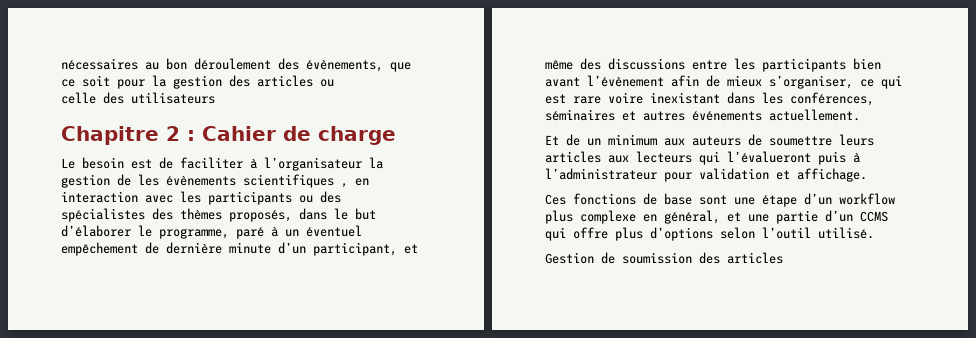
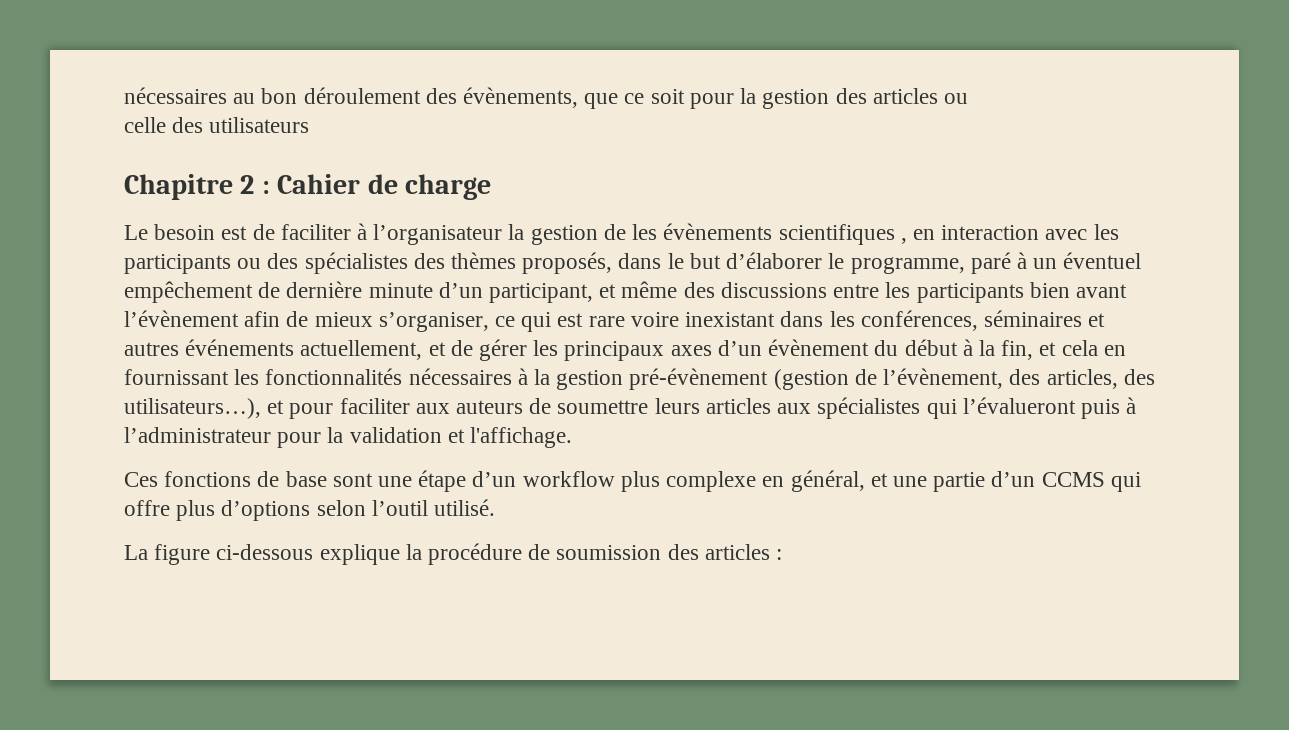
- Le besoin est de faciliter à l’organisateur la gestion de les évènements scientifiques , en interaction avec les participants ou des spécialistes des thèmes proposés, dans le but d’élaborer le programme, paré à un éventuel empêchement de dernière minute d’un participant, et même des discussions entre les participants bien avant l’évènement afin de mieux s’organiser, ce qui est rare voire inexistant dans les conférences, séminaires et autres événements actuellement.
- Et de un minimum aux auteurs de soumettre leurs articles aux lecteurs qui l’évalueront puis à l’administrateur pour validation et affichage.
+ Le besoin est de faciliter à l’organisateur la gestion de les évènements scientifiques , en interaction avec les participants ou des spécialistes des thèmes proposés, dans le but d’élaborer le programme, paré à un éventuel empêchement de dernière minute d’un participant, et même des discussions entre les participants bien avant l’évènement afin de mieux s’organiser, ce qui est rare voire inexistant dans les conférences, séminaires et autres événements actuellement, et de gérer les principaux axes d’un évènement du début à la fin, et cela en fournissant les fonctionnalités nécessaires à la gestion pré-évènement (gestion de l’évènement, des articles, des utilisateurs…), et pour faciliter aux auteurs de soumettre leurs articles aux spécialistes qui l’évalueront puis à l’administrateur pour la validation et l'affichage.
- Gestion de soumission des articles
+ La figure ci-dessous explique la procédure de soumission des articles :

